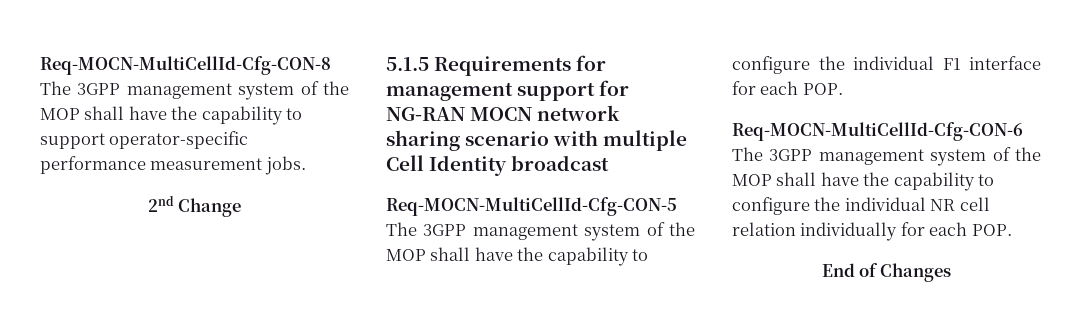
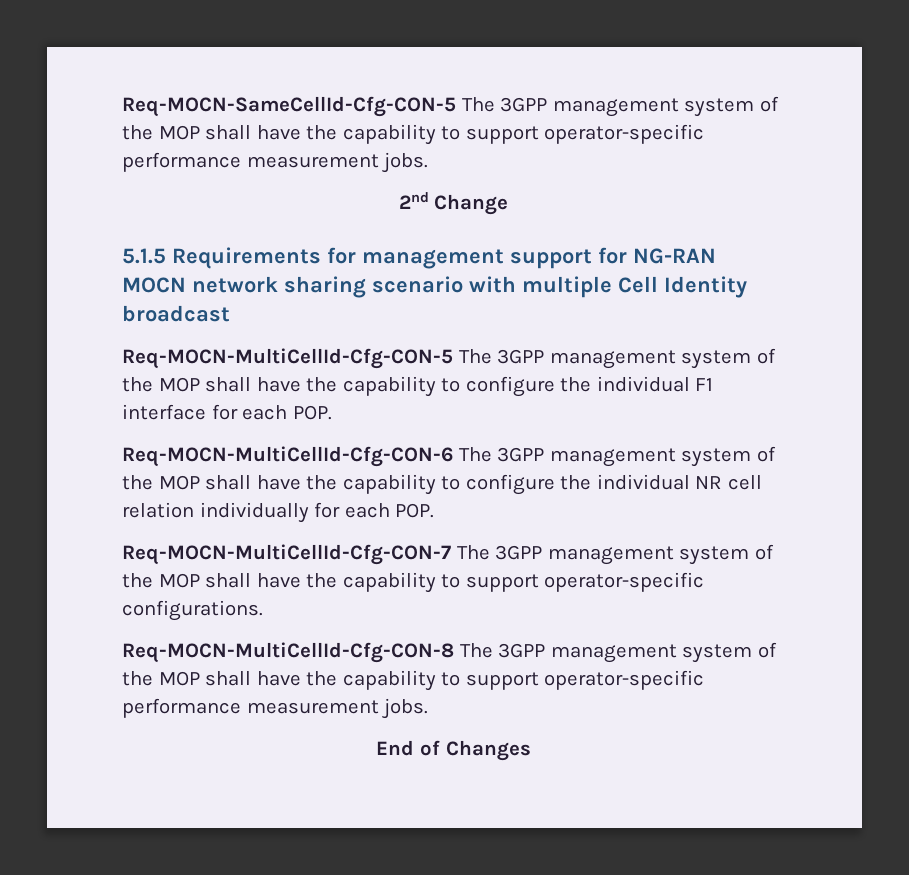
- Req-MOCN-MultiCellId-Cfg-CON-8 The 3GPP management system of the MOP shall have the capability to support operator-specific performance measurement jobs.
+ Req-MOCN-SameCellId-Cfg-CON-5 The 3GPP management system of the MOP shall have the capability to support operator-specific performance measurement jobs.
+ Req-MOCN-MultiCellId-Cfg-CON-7 The 3GPP management system of the MOP shall have the capability to support operator-specific configurations.
+ Req-MOCN-MultiCellId-Cfg-CON-8 The 3GPP management system of the MOP shall have the capability to support operator-specific performance measurement jobs.

